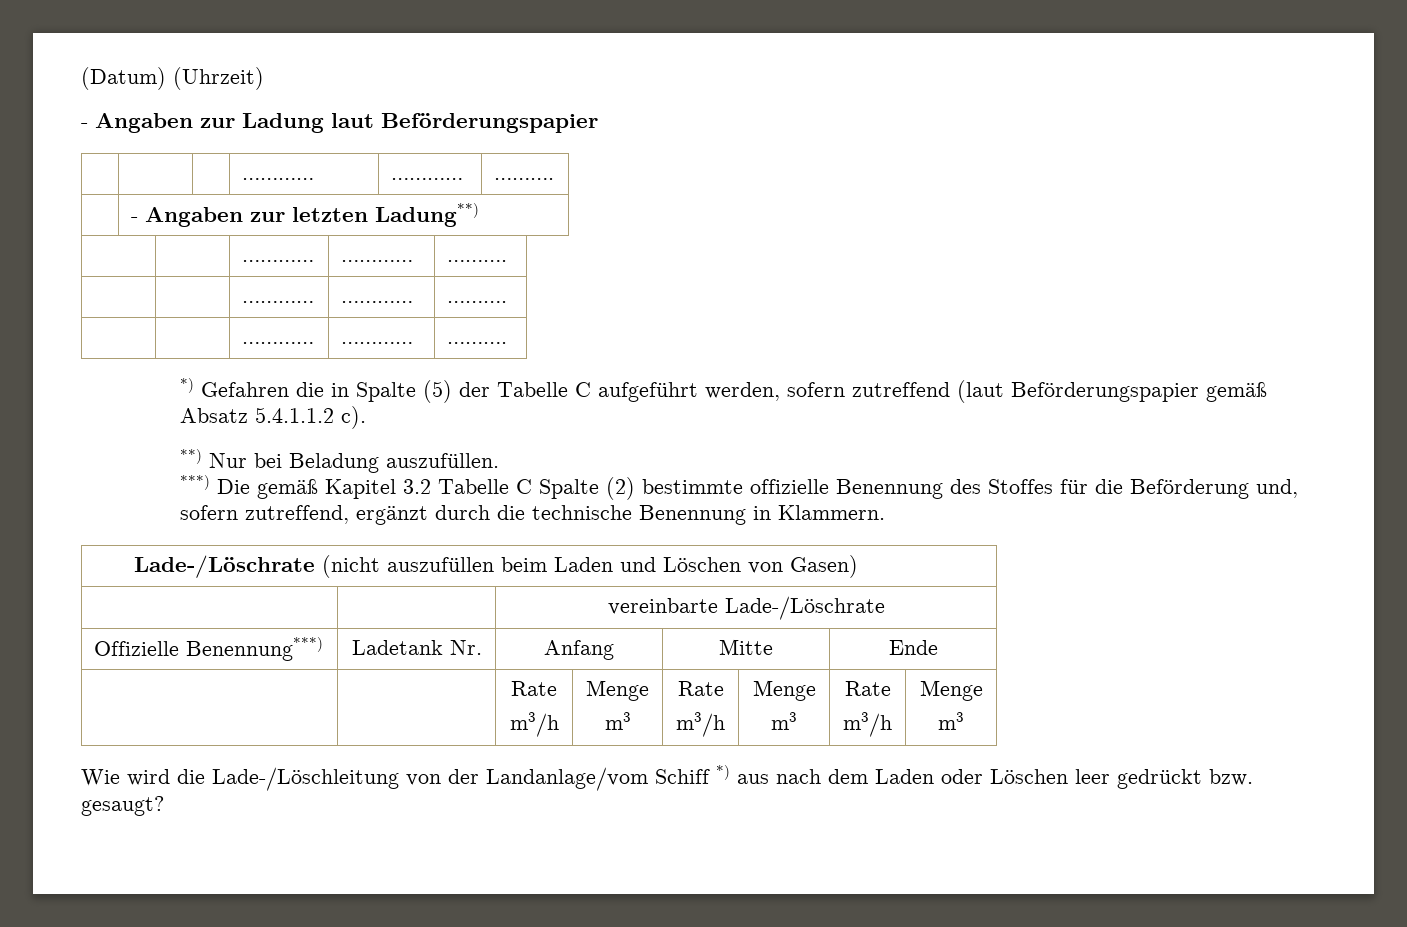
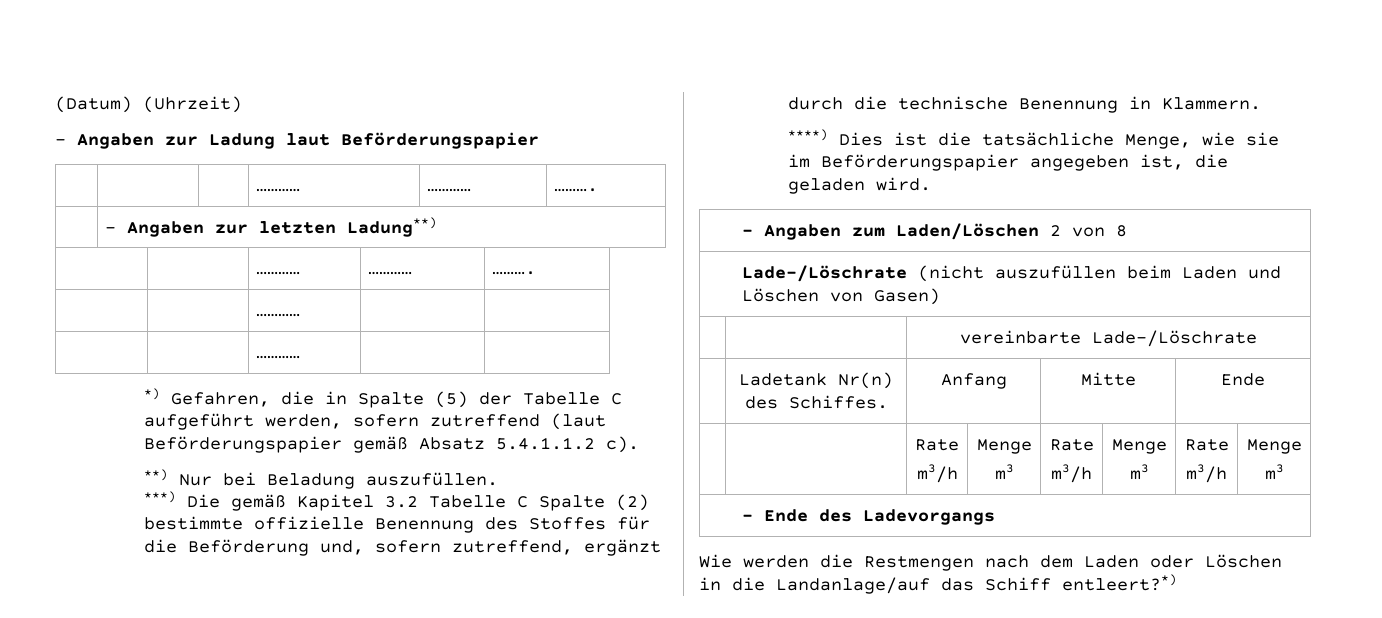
  | - Angaben zur letzten Ladung**)
  | | ………… | ………… | ……….
- | | ………… | ………… | ……….
- | | ………… | ………… | ……….
- *) Gefahren die in Spalte (5) der Tabelle C aufgeführt werden, sofern zutreffend (laut Beförderungspapier gemäß Absatz 5.4.1.1.2 c).
+ | | ………… | |
+ | | ………… | |
+ *) Gefahren, die in Spalte (5) der Tabelle C aufgeführt werden, sofern zutreffend (laut Beförderungspapier gemäß Absatz 5.4.1.1.2 c).
+ ****) Dies ist die tatsächliche Menge, wie sie im Beförderungspapier angegeben ist, die geladen wird.
+ - Angaben zum Laden/Löschen 2 von 8
- Offizielle Benennung***) | Ladetank Nr. | Anfang | Mitte | Ende
+ | Ladetank Nr(n) des Schiffes. | Anfang | Mitte | Ende
- Wie wird die Lade-/Löschleitung von der Landanlage/vom Schiff *) aus nach dem Laden oder Löschen leer gedrückt bzw. gesaugt?
+ - Ende des Ladevorgangs
+ Wie werden die Restmengen nach dem Laden oder Löschen in die Landanlage/auf das Schiff entleert?*)

